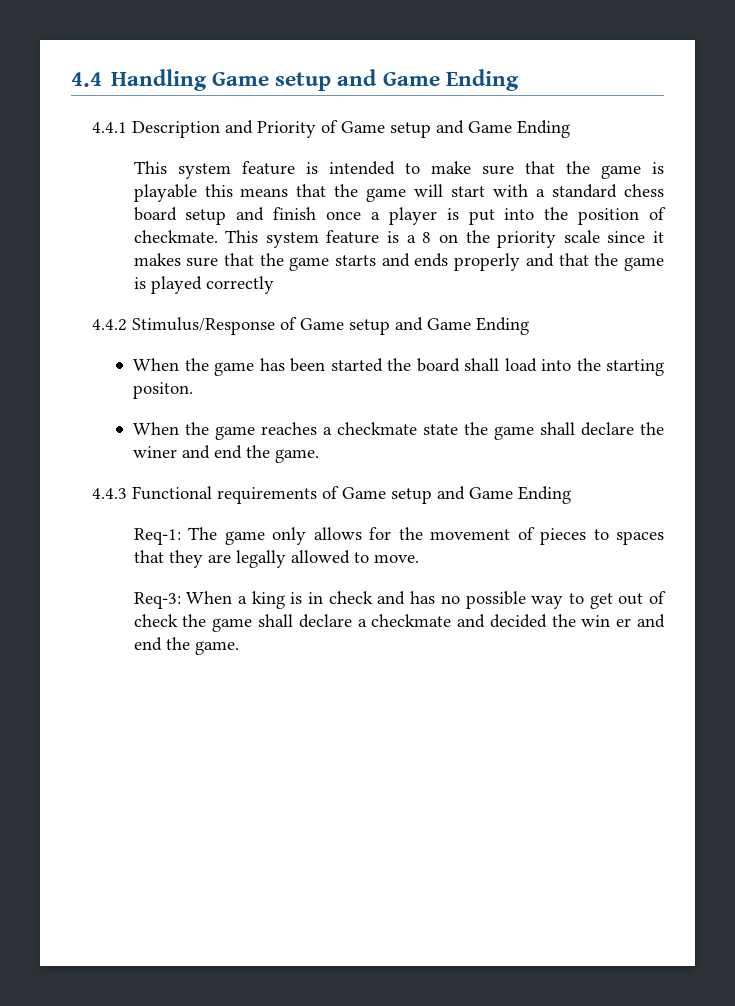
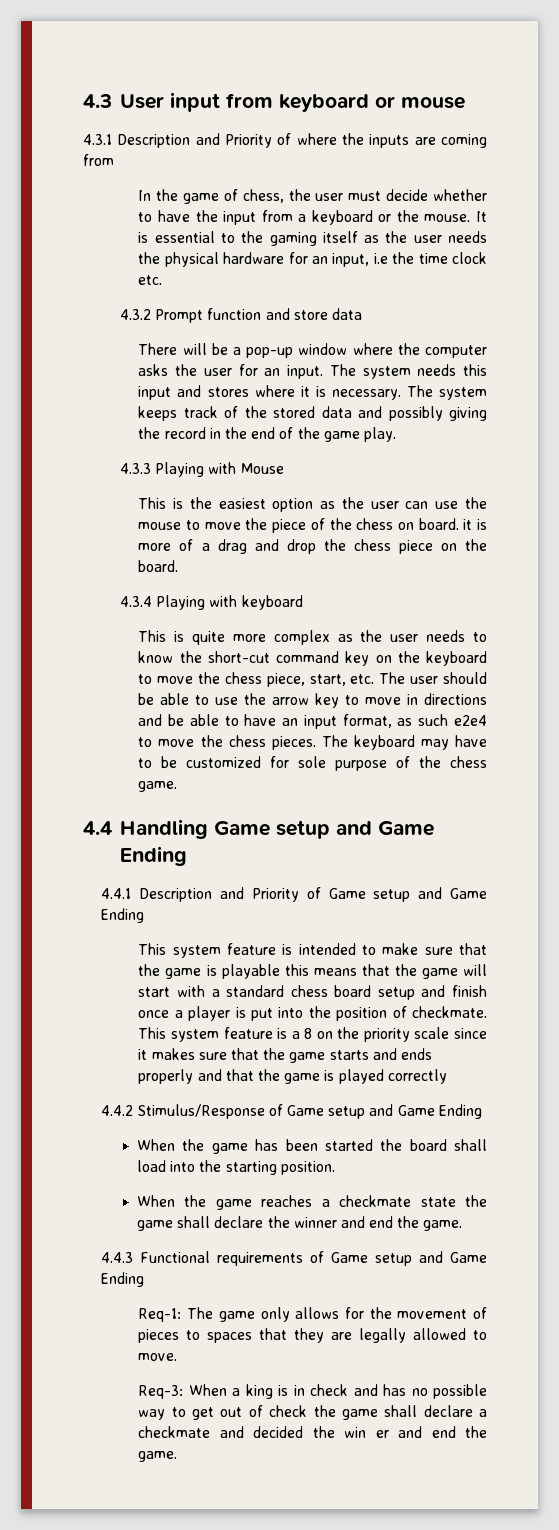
+ 4.3 User input from keyboard or mouse
+ 4.3.1 Description and Priority of where the inputs are coming from
+ In the game of chess, the user must decide whether to have the input from a keyboard or the mouse. It is essential to the gaming itself as the user needs the physical hardware for an input, i.e the time clock etc.
+ 4.3.2 Prompt function and store data
+ There will be a pop-up window where the computer asks the user for an input. The system needs this input and stores where it is necessary. The system keeps track of the stored data and possibly giving the record in the end of the game play.
+ 4.3.3 Playing with Mouse
+ This is the easiest option as the user can use the mouse to move the piece of the chess on board. it is more of a drag and drop the chess piece on the board.
+ 4.3.4 Playing with keyboard
+ This is quite more complex as the user needs to know the short-cut command key on the keyboard to move the chess piece, start, etc. The user should be able to use the arrow key to move in directions and be able to have an input format, as such e2e4 to move the chess pieces. The keyboard may have to be customized for sole purpose of the chess game.
- When the game has been started the board shall load into the starting positon.
+ When the game has been started the board shall load into the starting position.
- When the game reaches a checkmate state the game shall declare the winer and end the game.
+ When the game reaches a checkmate state the game shall declare the winner and end the game.

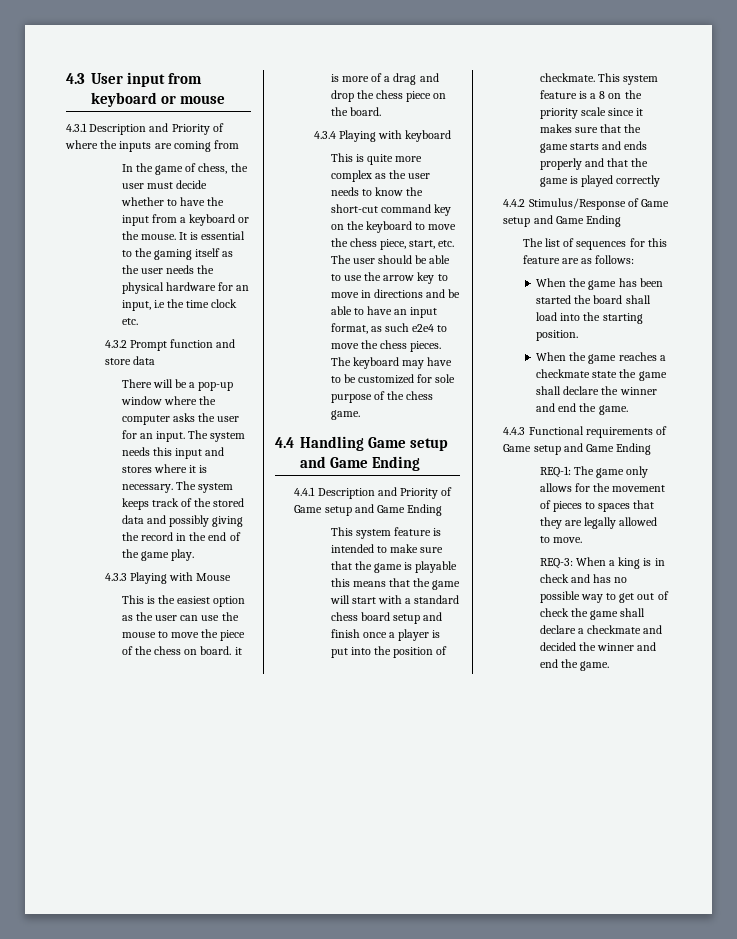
+ The list of sequences for this feature are as follows:
- Req-1: The game only allows for the movement of pieces to spaces that they are legally allowed to move.
+ REQ-1: The game only allows for the movement of pieces to spaces that they are legally allowed to move.
- Req-3: When a king is in check and has no possible way to get out of check the game shall declare a checkmate and decided the win er and end the game.
+ REQ-3: When a king is in check and has no possible way to get out of check the game shall declare a checkmate and decided the winner and end the game.

